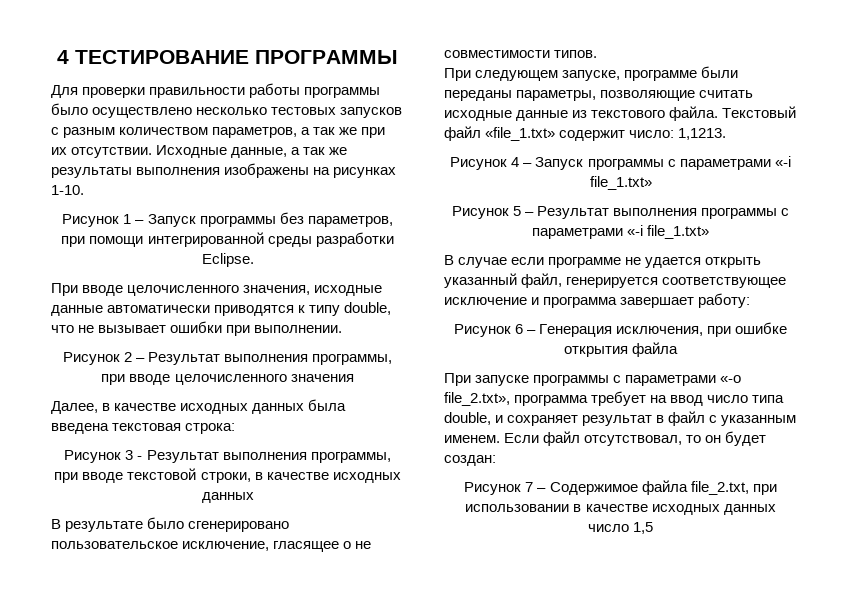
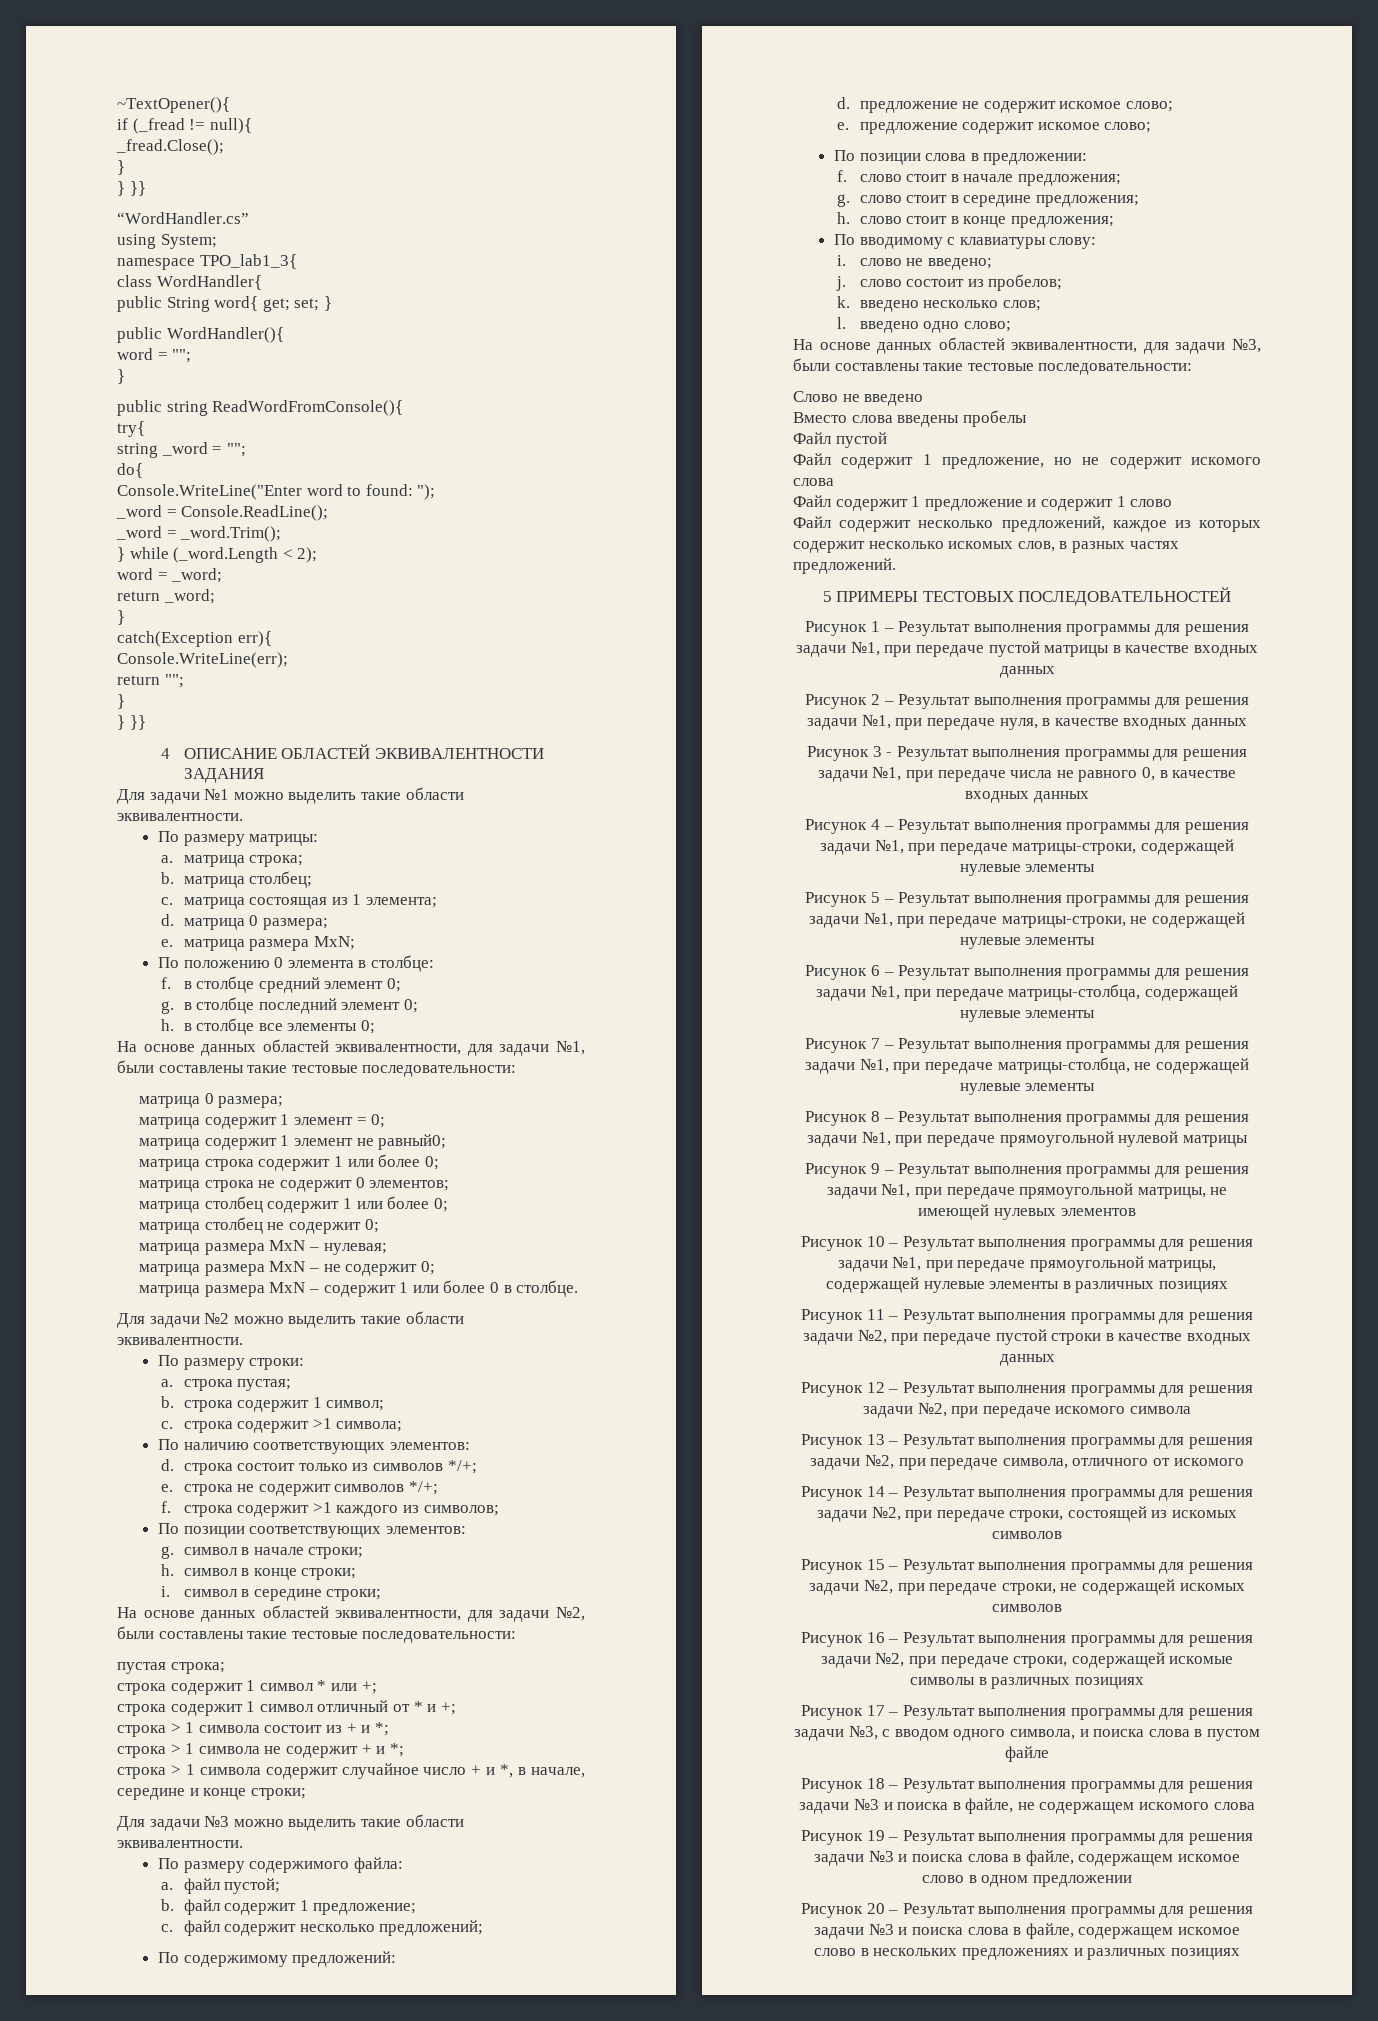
- 4 ТЕСТИРОВАНИЕ ПРОГРАММЫ
- Для проверки правильности работы программы было осуществлено несколько тестовых запусков с разным количеством параметров, а так же при их отсутствии. Исходные данные, а так же результаты выполнения изображены на рисунках 1-10.
- Рисунок 1 – Запуск программы без параметров, при помощи интегрированной среды разработки Eclipse.
- При вводе целочисленного значения, исходные данные автоматически приводятся к типу double, что не вызывает ошибки при выполнении.
+ ~TextOpener(){
+ if (_fread != null){
+ _fread.Close();
+ }
+ } }}
+ “WordHandler.cs”
+ using System;
+ namespace TPO_lab1_3{
+ class WordHandler{
+ public String word{ get; set; }
+ public WordHandler(){
+ word = "";
+ }
+ public string ReadWordFromConsole(){
+ try{
+ string _word = "";
+ do{
+ Console.WriteLine("Enter word to found: ");
+ _word = Console.ReadLine();
+ _word = _word.Trim();
+ } while (_word.Length < 2);
+ word = _word;
+ return _word;
+ }
+ catch(Exception err){
+ Console.WriteLine(err);
+ return "";
+ }
+ } }}
+ 4 ОПИСАНИЕ ОБЛАСТЕЙ ЭКВИВАЛЕНТНОСТИ ЗАДАНИЯ
+ Для задачи №1 можно выделить такие области эквивалентности.
+ По размеру матрицы:
+ a. матрица строка;
+ b. матрица столбец;
+ c. матрица состоящая из 1 элемента;
+ d. матрица 0 размера;
+ e. матрица размера MxN;
+ По положению 0 элемента в столбце:
+ f. в столбце средний элемент 0;
+ g. в столбце последний элемент 0;
+ h. в столбце все элементы 0;
+ На основе данных областей эквивалентности, для задачи №1, были составлены такие тестовые последовательности:
+ матрица 0 размера;
+ матрица содержит 1 элемент = 0;
+ матрица содержит 1 элемент не равный0;
+ матрица строка содержит 1 или более 0;
+ матрица строка не содержит 0 элементов;
+ матрица столбец содержит 1 или более 0;
+ матрица столбец не содержит 0;
+ матрица размера MxN – нулевая;
+ матрица размера MxN – не содержит 0;
+ матрица размера MxN – содержит 1 или более 0 в столбце.
+ Для задачи №2 можно выделить такие области эквивалентности.
+ По размеру строки:
+ a. строка пустая;
+ b. строка содержит 1 символ;
+ c. строка содержит >1 символа;
+ По наличию соответствующих элементов:
+ d. строка состоит только из символов */+;
+ e. строка не содержит символов */+;
+ f. строка содержит >1 каждого из символов;
+ По позиции соответствующих элементов:
+ g. символ в начале строки;
+ h. символ в конце строки;
+ i. символ в середине строки;
+ На основе данных областей эквивалентности, для задачи №2, были составлены такие тестовые последовательности:
+ пустая строка;
+ строка содержит 1 символ * или +;
+ строка содержит 1 символ отличный от * и +;
+ строка > 1 символа состоит из + и *;
+ строка > 1 символа не содержит + и *;
+ строка > 1 символа содержит случайное число + и *, в начале, середине и конце строки;
+ Для задачи №3 можно выделить такие области эквивалентности.
+ По размеру содержимого файла:
+ a. файл пустой;
+ b. файл содержит 1 предложение;
+ c. файл содержит несколько предложений;
+ По содержимому предложений:
+ d. предложение не содержит искомое слово;
+ e. предложение содержит искомое слово;
+ По позиции слова в предложении:
+ f. слово стоит в начале предложения;
+ g. слово стоит в середине предложения;
+ h. слово стоит в конце предложения;
+ По вводимому с клавиатуры слову:
+ i. слово не введено;
+ j. слово состоит из пробелов;
+ k. введено несколько слов;
+ l. введено одно слово;
+ На основе данных областей эквивалентности, для задачи №3, были составлены такие тестовые последовательности:
+ Слово не введено
+ Вместо слова введены пробелы
+ Файл пустой
+ Файл содержит 1 предложение, но не содержит искомого слова
+ Файл содержит 1 предложение и содержит 1 слово
+ Файл содержит несколько предложений, каждое из которых содержит несколько искомых слов, в разных частях предложений.
+ 5 ПРИМЕРЫ ТЕСТОВЫХ ПОСЛЕДОВАТЕЛЬНОСТЕЙ
+ Рисунок 1 – Результат выполнения программы для решения задачи №1, при передаче пустой матрицы в качестве входных данных
- Рисунок 2 – Результат выполнения программы, при вводе целочисленного значения
- Далее, в качестве исходных данных была введена текстовая строка:
+ Рисунок 2 – Результат выполнения программы для решения задачи №1, при передаче нуля, в качестве входных данных
- Рисунок 3 - Результат выполнения программы, при вводе текстовой строки, в качестве исходных данных
- В результате было сгенерировано пользовательское исключение, гласящее о не совместимости типов.
- При следующем запуске, программе были переданы параметры, позволяющие считать исходные данные из текстового файла. Текстовый файл «file_1.txt» содержит число: 1,1213.
- Рисунок 4 – Запуск программы с параметрами «-i file_1.txt»
+ Рисунок 3 - Результат выполнения программы для решения задачи №1, при передаче числа не равного 0, в качестве входных данных
+ Рисунок 4 – Результат выполнения программы для решения задачи №1, при передаче матрицы-строки, содержащей нулевые элементы
- Рисунок 5 – Результат выполнения программы с параметрами «-i file_1.txt»
- В случае если программе не удается открыть указанный файл, генерируется соответствующее исключение и программа завершает работу:
- Рисунок 6 – Генерация исключения, при ошибке открытия файла
- При запуске программы с параметрами «-o file_2.txt», программа требует на ввод число типа double, и сохраняет результат в файл с указанным именем. Если файл отсутствовал, то он будет создан:
- Рисунок 7 – Содержимое файла file_2.txt, при использовании в качестве исходных данных число 1,5
+ Рисунок 5 – Результат выполнения программы для решения задачи №1, при передаче матрицы-строки, не содержащей нулевые элементы
+ Рисунок 6 – Результат выполнения программы для решения задачи №1, при передаче матрицы-столбца, содержащей нулевые элементы
+ Рисунок 7 – Результат выполнения программы для решения задачи №1, при передаче матрицы-столбца, не содержащей нулевые элементы
+ Рисунок 8 – Результат выполнения программы для решения задачи №1, при передаче прямоугольной нулевой матрицы
+ Рисунок 9 – Результат выполнения программы для решения задачи №1, при передаче прямоугольной матрицы, не имеющей нулевых элементов
+ Рисунок 10 – Результат выполнения программы для решения задачи №1, при передаче прямоугольной матрицы, содержащей нулевые элементы в различных позициях
+ Рисунок 11 – Результат выполнения программы для решения задачи №2, при передаче пустой строки в качестве входных данных
+ Рисунок 12 – Результат выполнения программы для решения задачи №2, при передаче искомого символа
+ Рисунок 13 – Результат выполнения программы для решения задачи №2, при передаче символа, отличного от искомого
+ Рисунок 14 – Результат выполнения программы для решения задачи №2, при передаче строки, состоящей из искомых символов
+ Рисунок 15 – Результат выполнения программы для решения задачи №2, при передаче строки, не содержащей искомых символов
+ Рисунок 16 – Результат выполнения программы для решения задачи №2, при передаче строки, содержащей искомые символы в различных позициях
+ Рисунок 17 – Результат выполнения программы для решения задачи №3, с вводом одного символа, и поиска слова в пустом файле
+ Рисунок 18 – Результат выполнения программы для решения задачи №3 и поиска в файле, не содержащем искомого слова
+ Рисунок 19 – Результат выполнения программы для решения задачи №3 и поиска слова в файле, содержащем искомое слово в одном предложении
+ Рисунок 20 – Результат выполнения программы для решения задачи №3 и поиска слова в файле, содержащем искомое слово в нескольких предложениях и различных позициях

